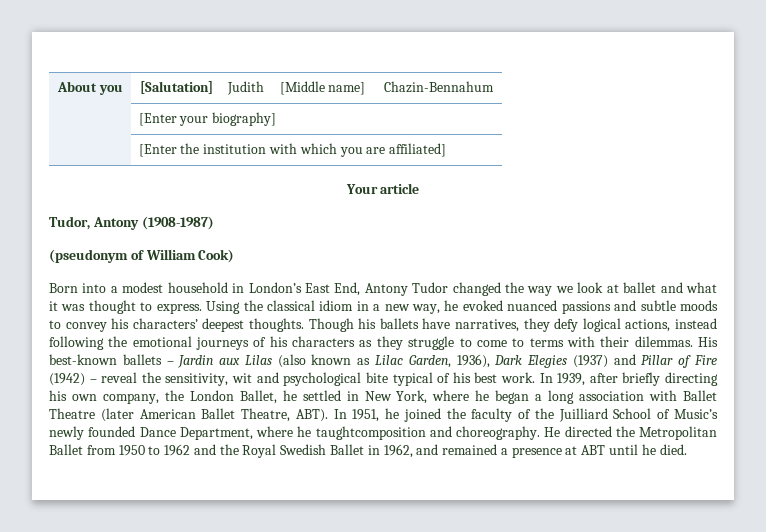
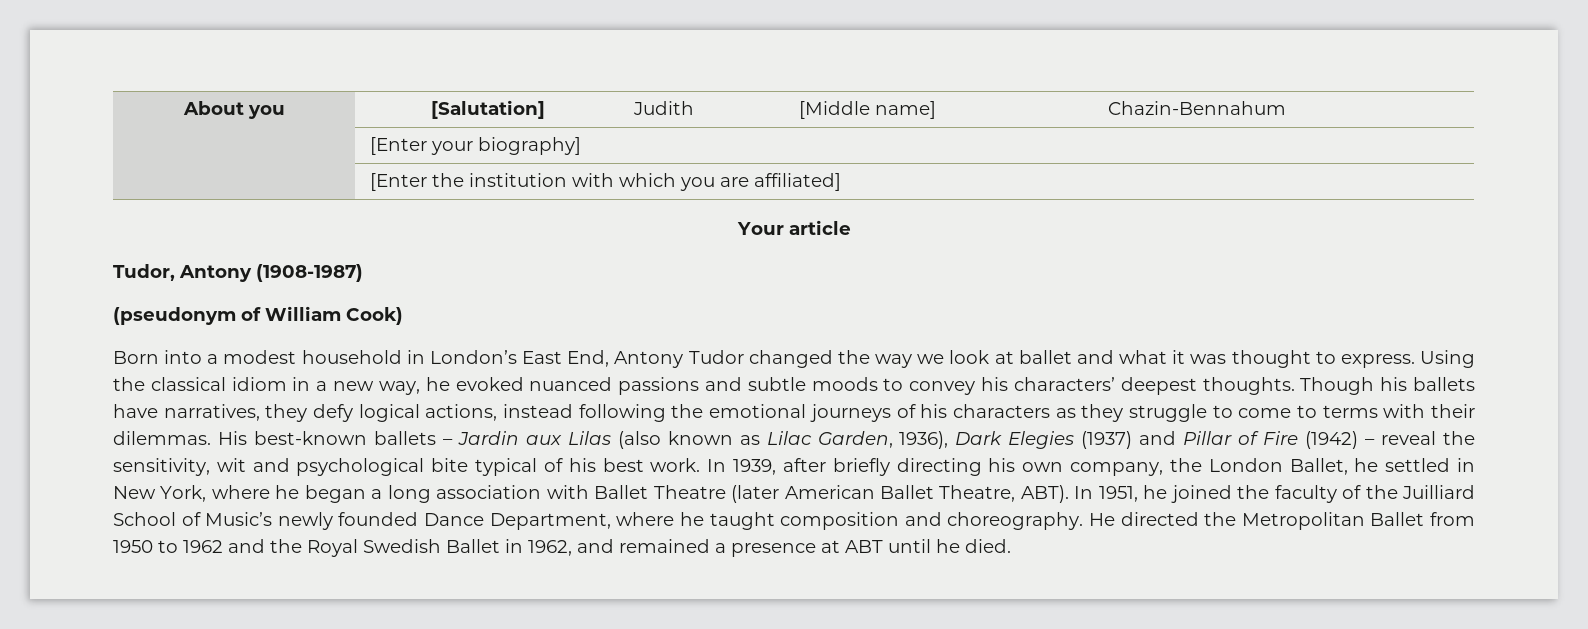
- In 1951, he joined the faculty of the Juilliard School of Music’s newly founded Dance Department, where he taughtcomposition and choreography.
+ In 1951, he joined the faculty of the Juilliard School of Music’s newly founded Dance Department, where he taught composition and choreography.

